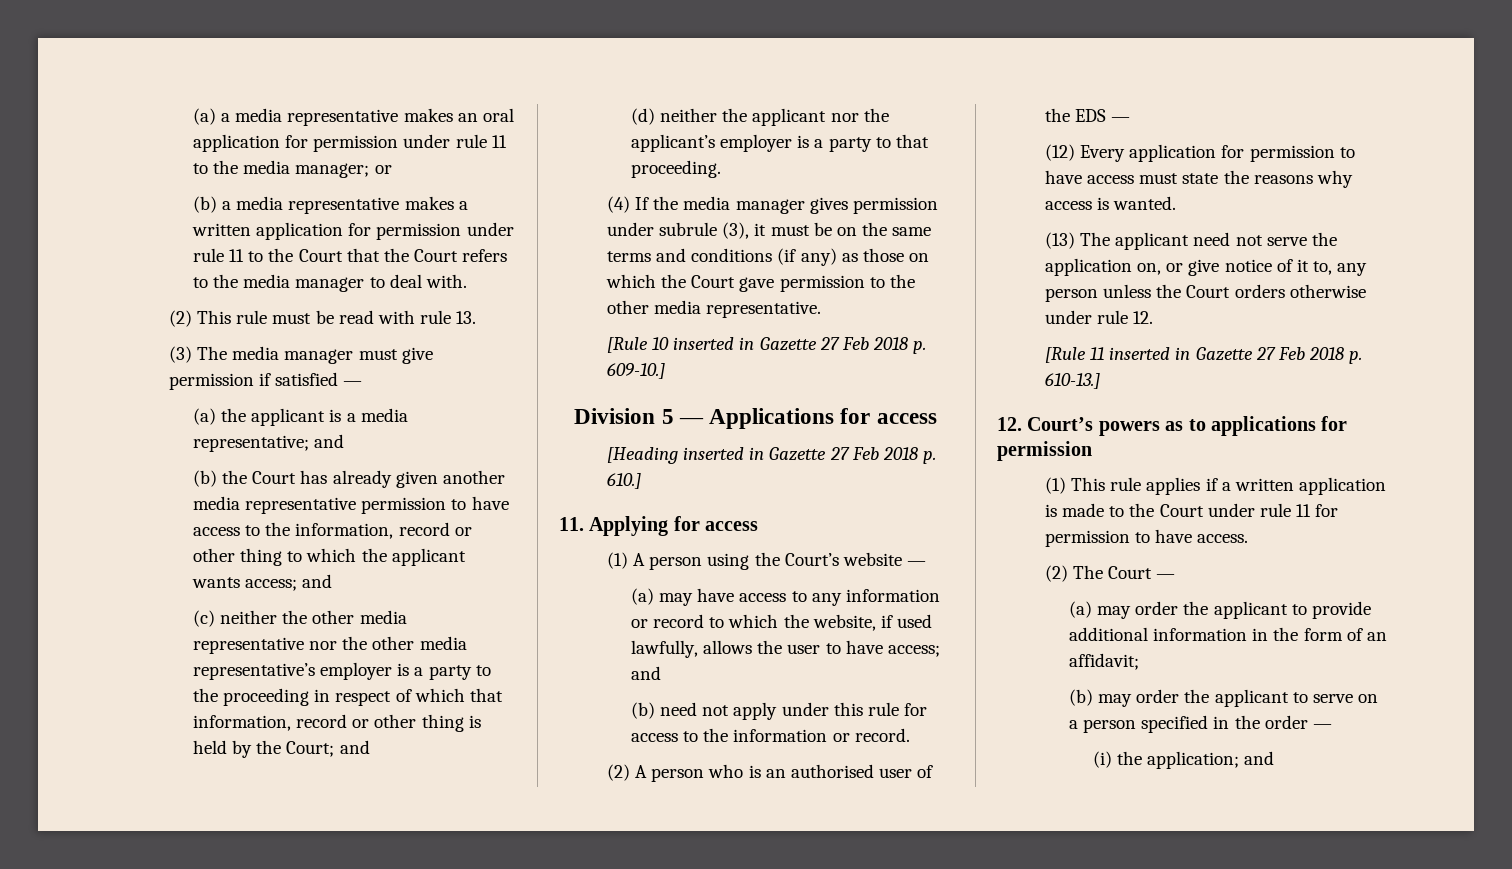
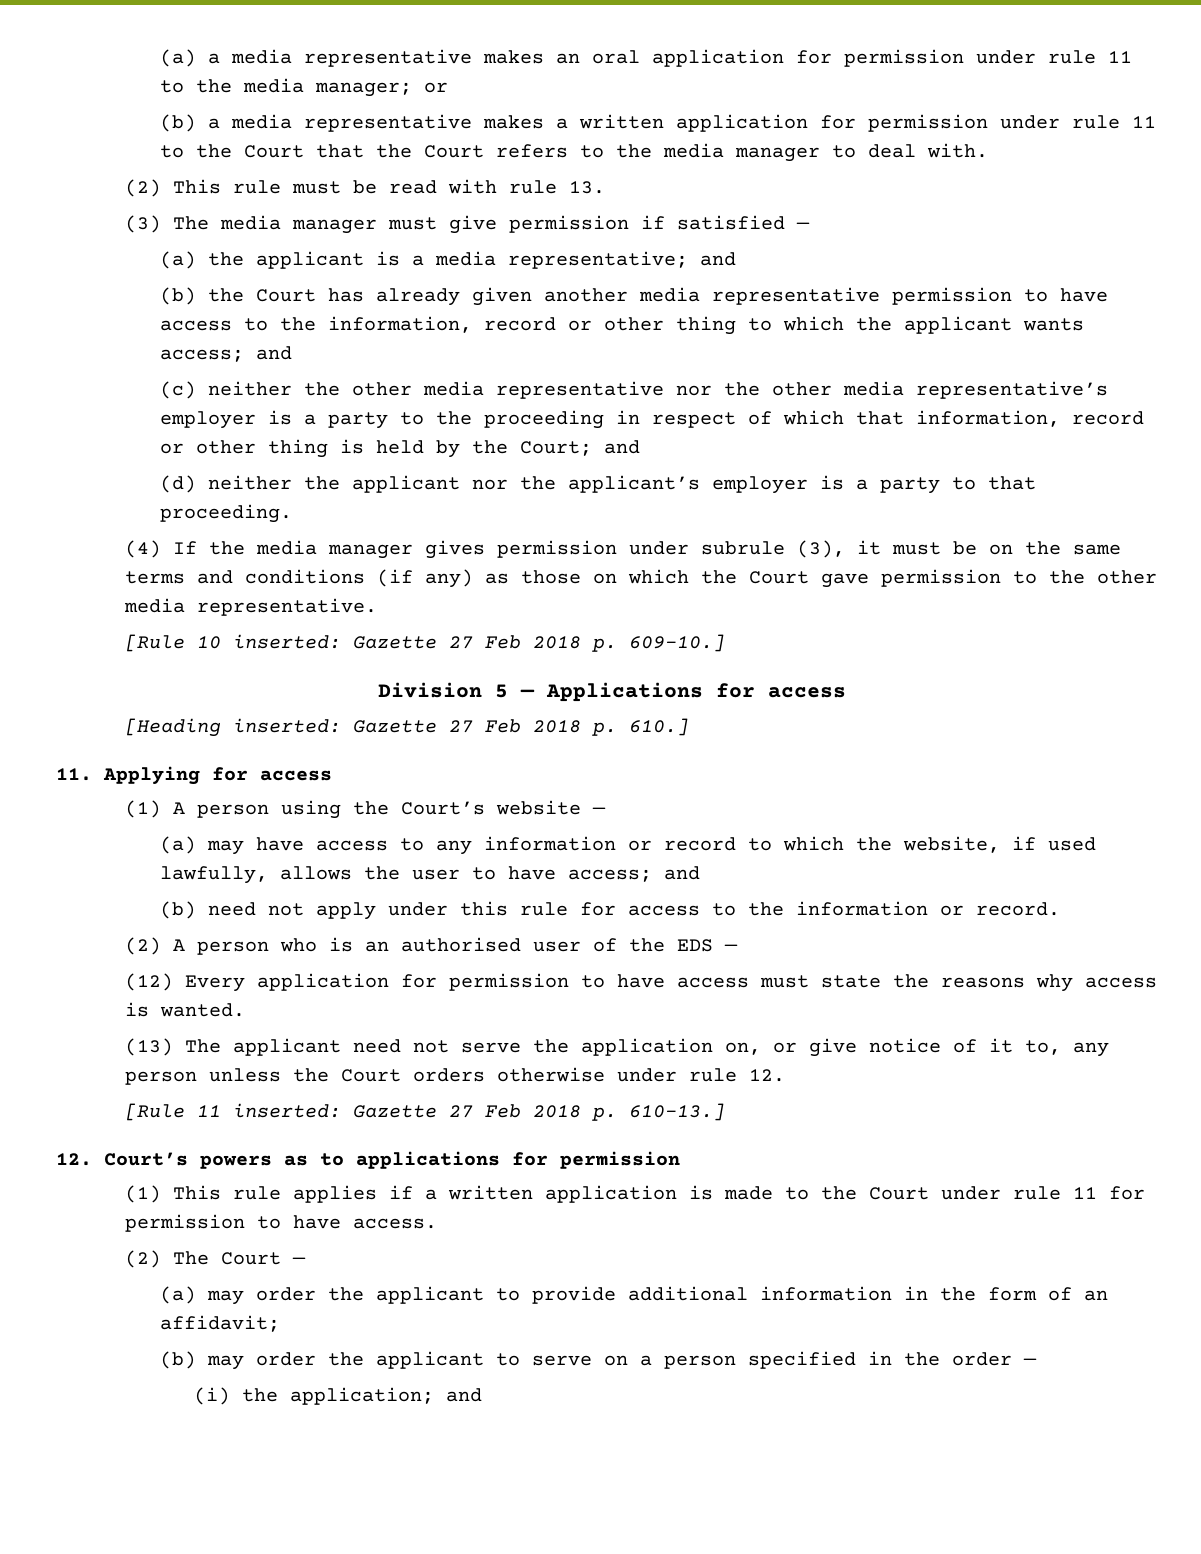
- [Rule 10 inserted in Gazette 27 Feb 2018 p. 609-10.]
+ [Rule 10 inserted: Gazette 27 Feb 2018 p. 609-10.]
- [Heading inserted in Gazette 27 Feb 2018 p. 610.]
+ [Heading inserted: Gazette 27 Feb 2018 p. 610.]
- [Rule 11 inserted in Gazette 27 Feb 2018 p. 610-13.]
+ [Rule 11 inserted: Gazette 27 Feb 2018 p. 610-13.]

